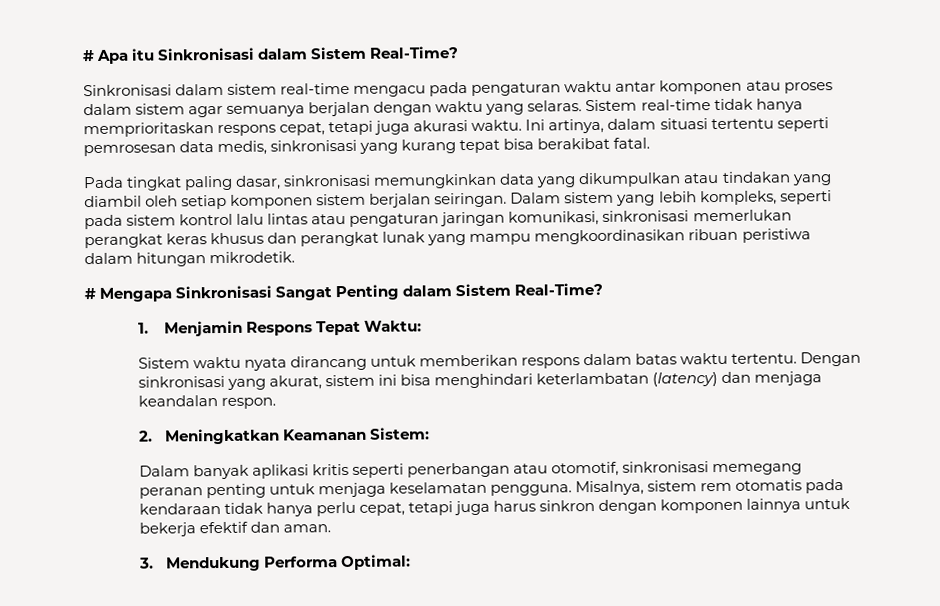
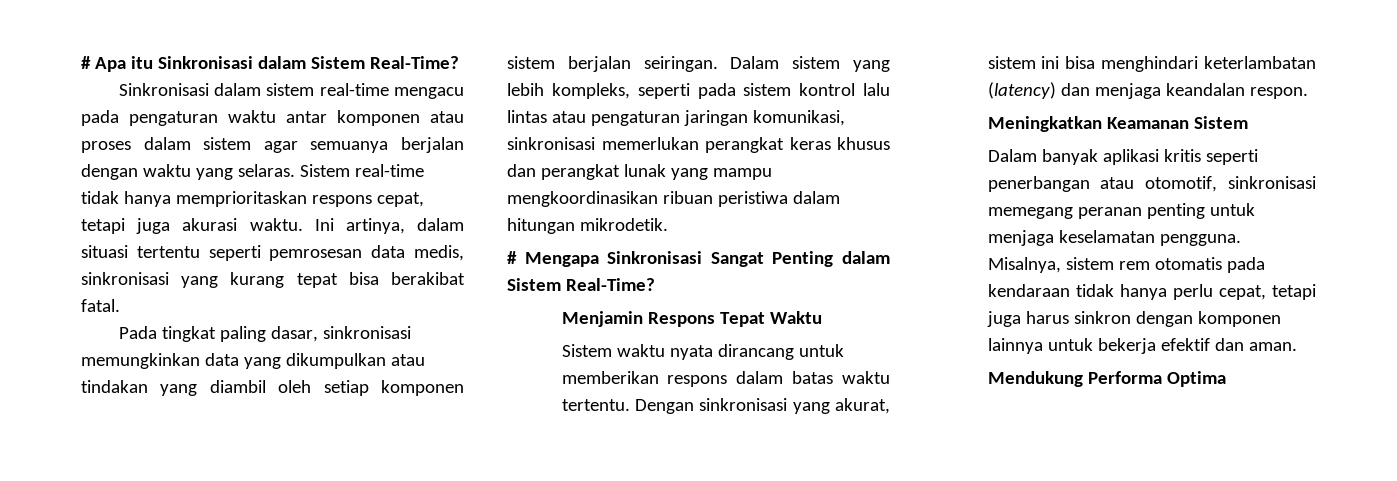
- 1. Menjamin Respons Tepat Waktu:
+ Menjamin Respons Tepat Waktu
- 2. Meningkatkan Keamanan Sistem:
+ Meningkatkan Keamanan Sistem
- 3. Mendukung Performa Optimal:
+ Mendukung Performa Optima

